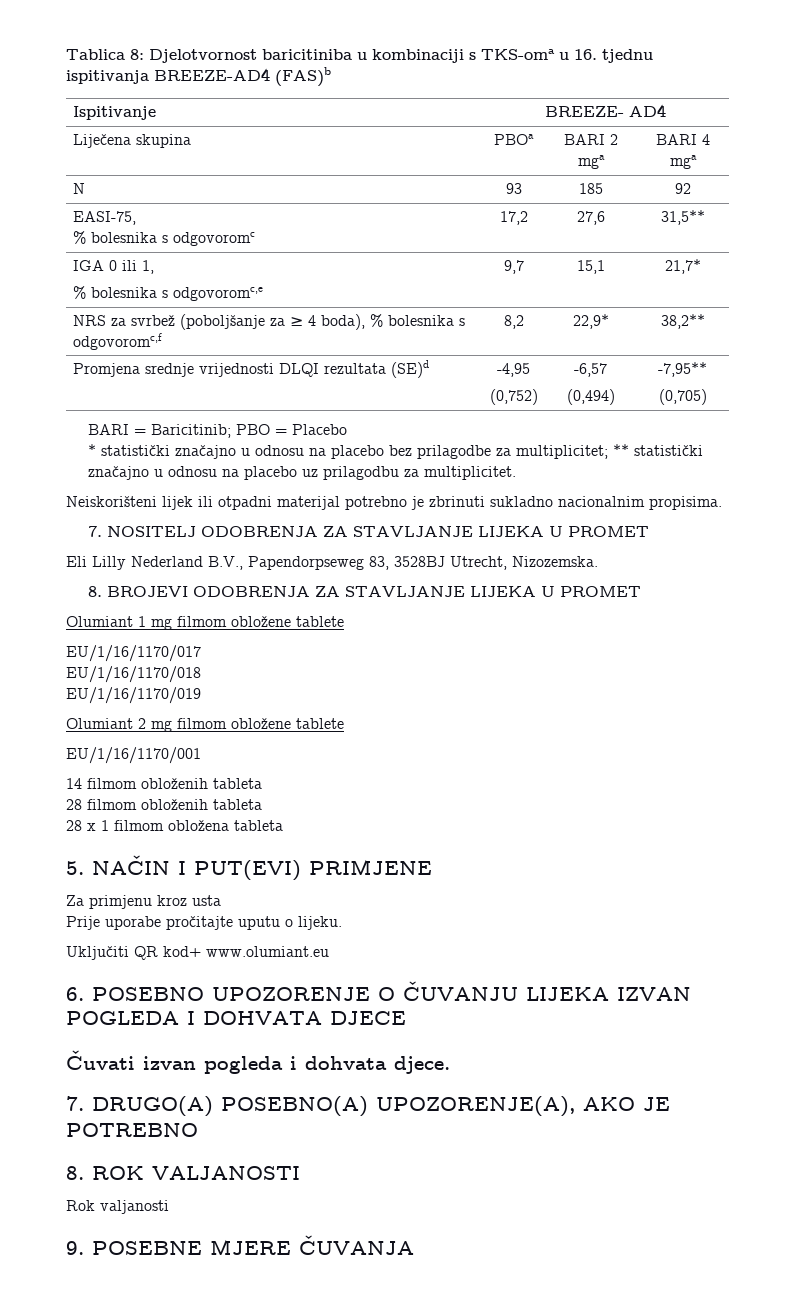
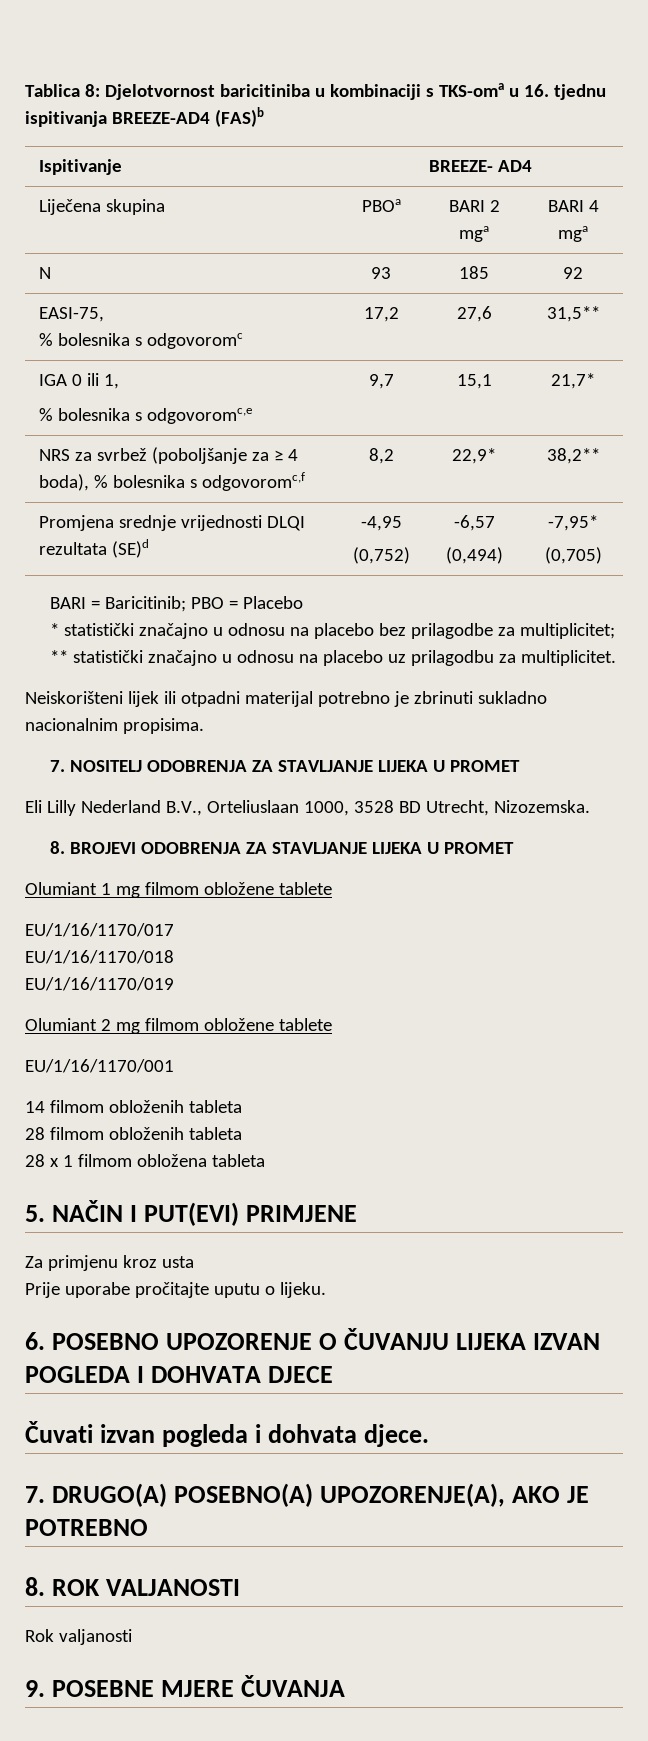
  Promjena srednje vrijednosti DLQI rezultata (SE)d | -4,95
  (0,752) | -6,57
- (0,494) | -7,95**
+ (0,494) | -7,95*
- Eli Lilly Nederland B.V., Papendorpseweg 83, 3528BJ Utrecht, Nizozemska.
+ Eli Lilly Nederland B.V., Orteliuslaan 1000, 3528 BD Utrecht, Nizozemska.
- Uključiti QR kod+ www.olumiant.eu

